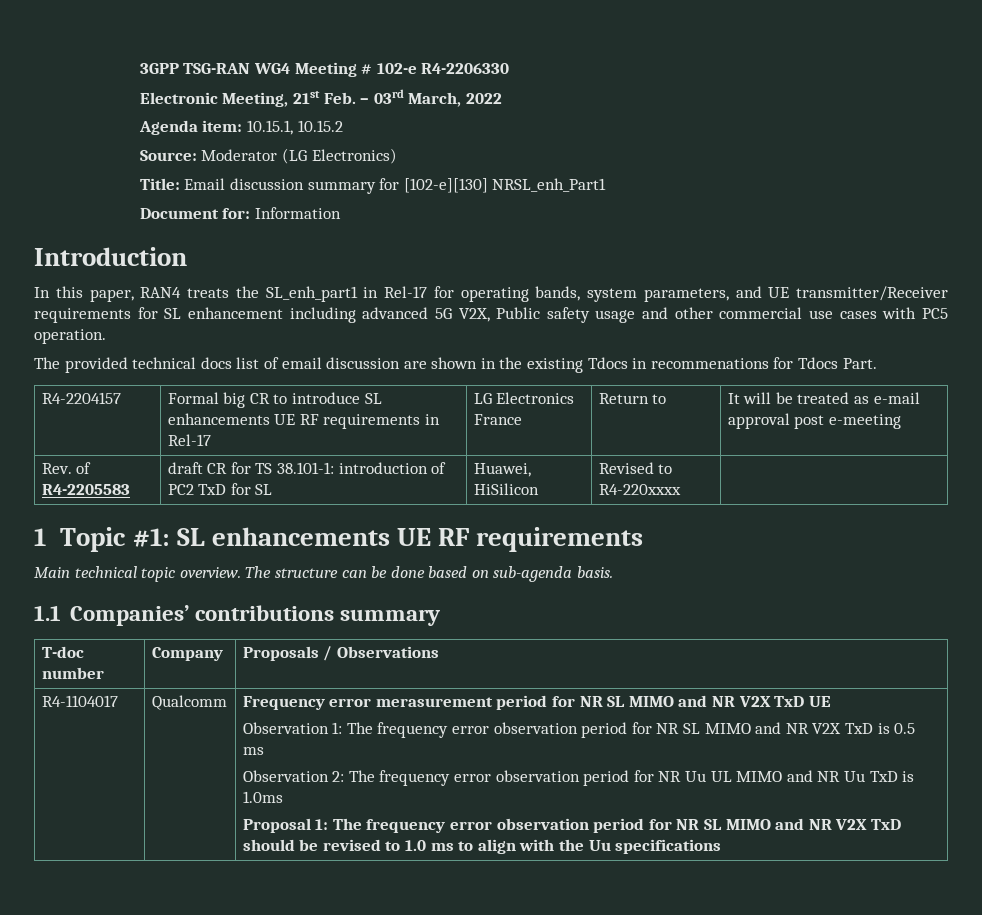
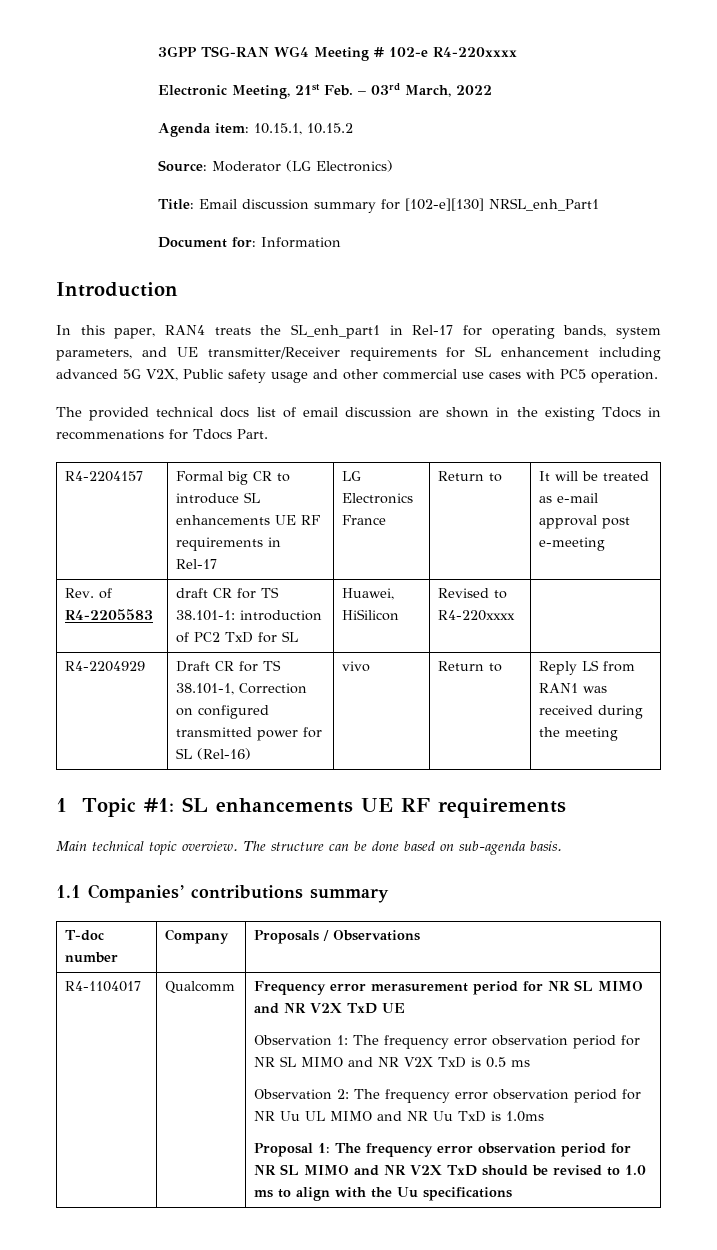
- 3GPP TSG-RAN WG4 Meeting # 102-e R4-2206330
+ 3GPP TSG-RAN WG4 Meeting # 102-e R4-220xxxx
+ R4-2204929 | Draft CR for TS 38.101-1, Correction on configured transmitted power for SL (Rel-16) | vivo | Return to | Reply LS from RAN1 was received during the meeting

